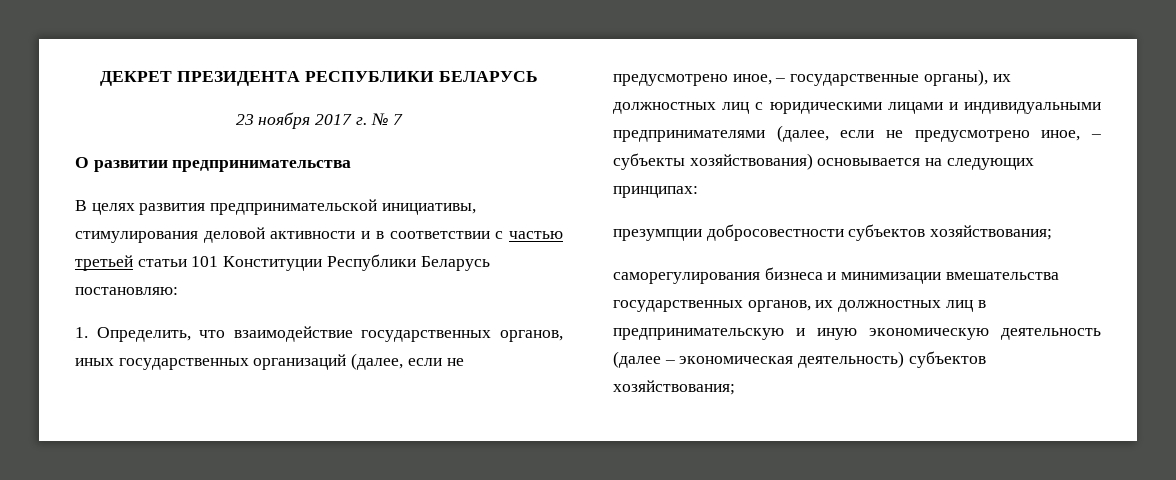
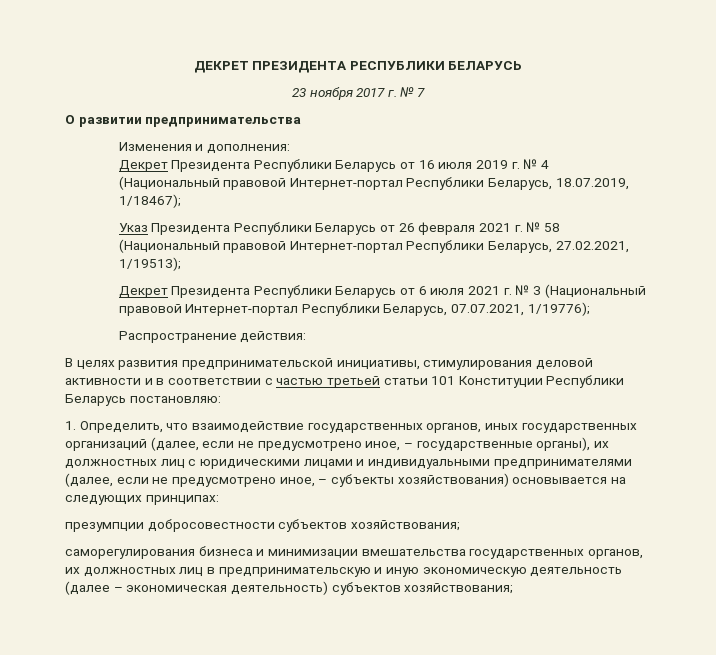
+ Изменения и дополнения:
+ Декрет Президента Республики Беларусь от 16 июля 2019 г. № 4 (Национальный правовой Интернет-портал Республики Беларусь, 18.07.2019, 1/18467);
+ Указ Президента Республики Беларусь от 26 февраля 2021 г. № 58 (Национальный правовой Интернет-портал Республики Беларусь, 27.02.2021, 1/19513);
+ Декрет Президента Республики Беларусь от 6 июля 2021 г. № 3 (Национальный правовой Интернет-портал Республики Беларусь, 07.07.2021, 1/19776);
+ Распространение действия:

